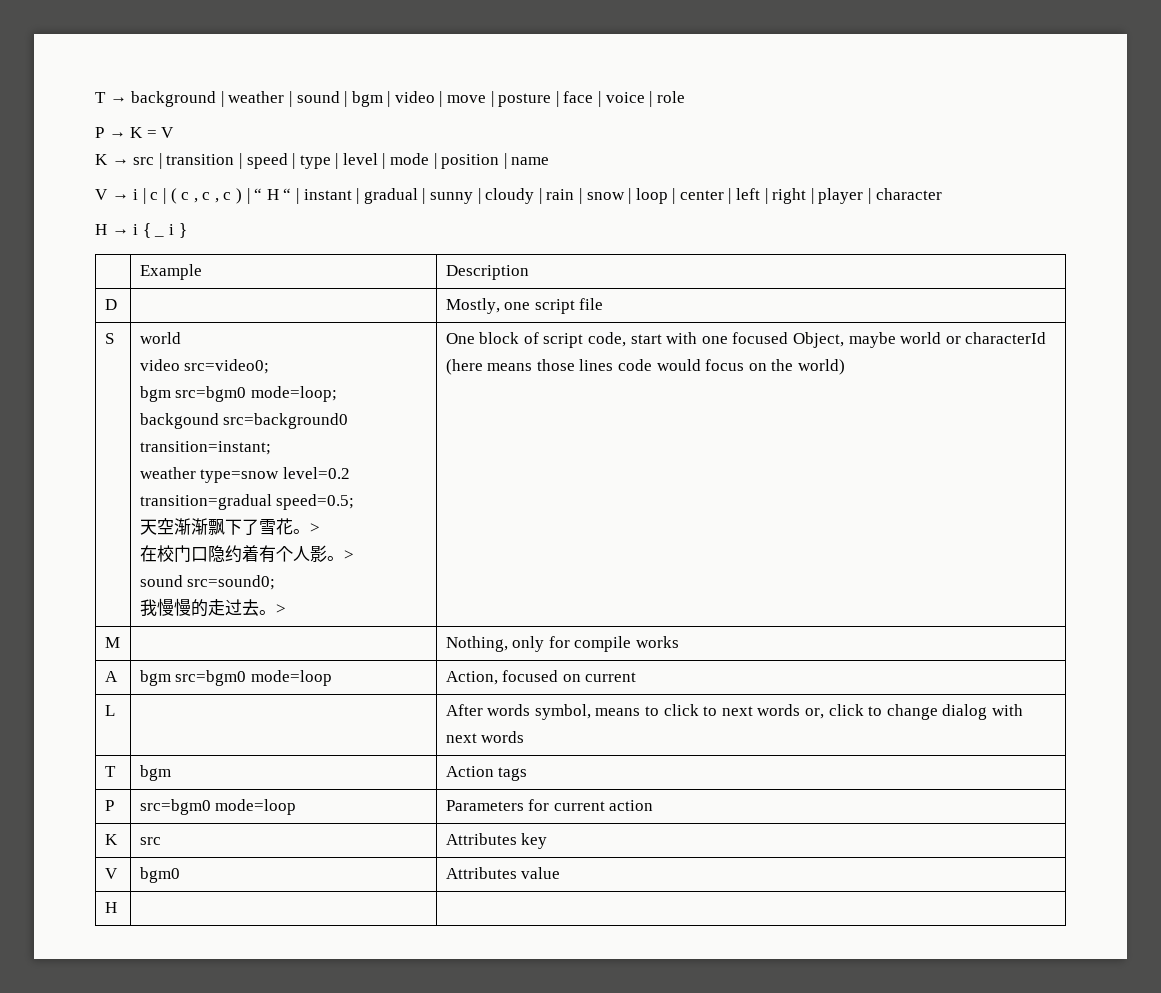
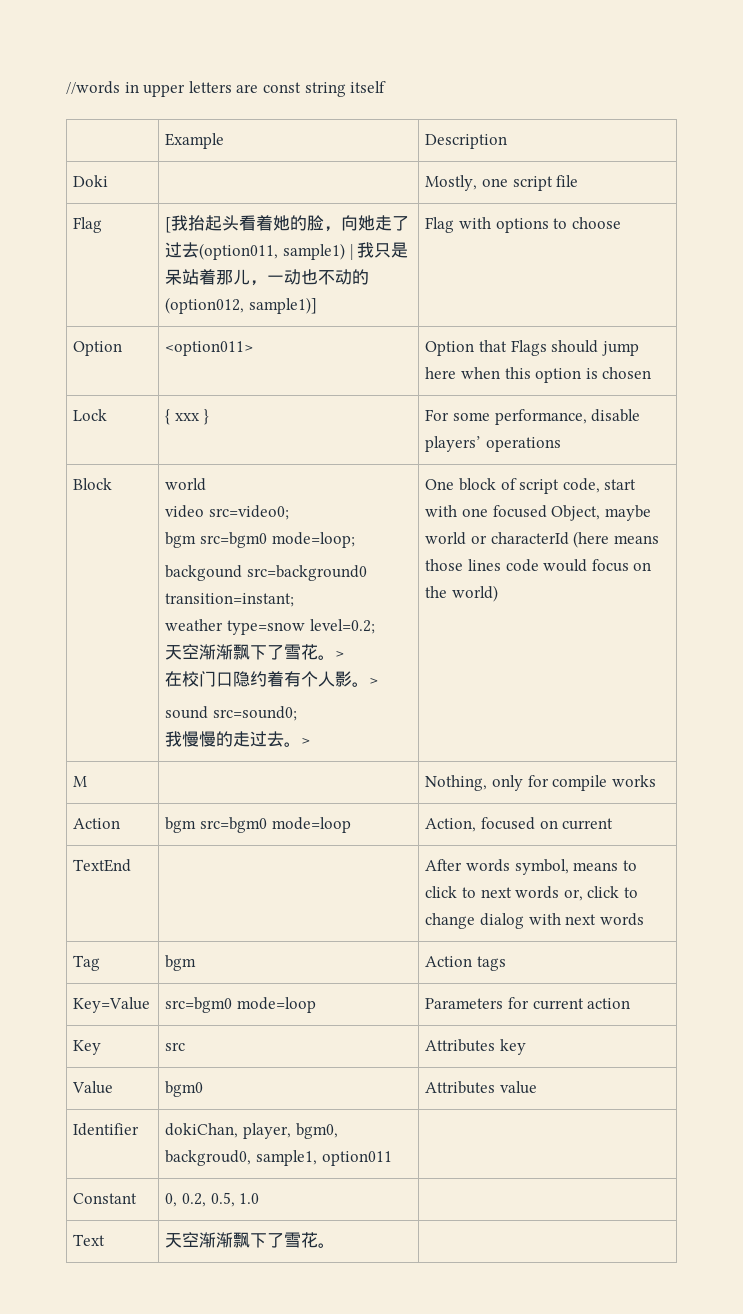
- T → background | weather | sound | bgm | video | move | posture | face | voice | role
- P → K = V
- K → src | transition | speed | type | level | mode | position | name
- V → i | c | ( c , c , c ) | “ H “ | instant | gradual | sunny | cloudy | rain | snow | loop | center | left | right | player | character
- H → i { _ i }
+ //words in upper letters are const string itself
- D | | Mostly, one script file
+ Doki | | Mostly, one script file
- S
+ Flag | [我抬起头看着她的脸，向她走了过去(option011, sample1) | 我只是呆站着那儿，一动也不动的(option012, sample1)] | Flag with options to choose
+ Option | <option011> | Option that Flags should jump here when this option is chosen
+ Lock | { xxx } | For some performance, disable players’ operations
+ Block
- weather type=snow level=0.2 transition=gradual speed=0.5;
+ weather type=snow level=0.2;
- A | bgm src=bgm0 mode=loop | Action, focused on current
+ Action | bgm src=bgm0 mode=loop | Action, focused on current
- L | | After words symbol, means to click to next words or, click to change dialog with next words
+ TextEnd | | After words symbol, means to click to next words or, click to change dialog with next words
- T | bgm | Action tags
+ Tag | bgm | Action tags
- P | src=bgm0 mode=loop | Parameters for current action
+ Key=Value | src=bgm0 mode=loop | Parameters for current action
- K | src | Attributes key
+ Key | src | Attributes key
- V | bgm0 | Attributes value
+ Value | bgm0 | Attributes value
- H | |
+ Identifier | dokiChan, player, bgm0, backgroud0, sample1, option011 |
+ Constant | 0, 0.2, 0.5, 1.0 |
+ Text | 天空渐渐飘下了雪花。 |

